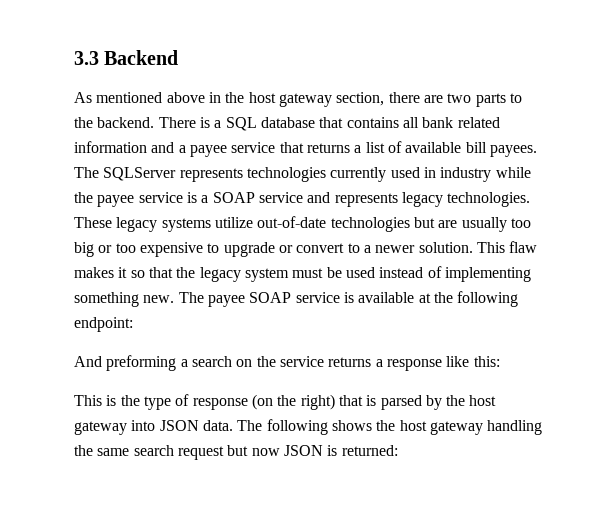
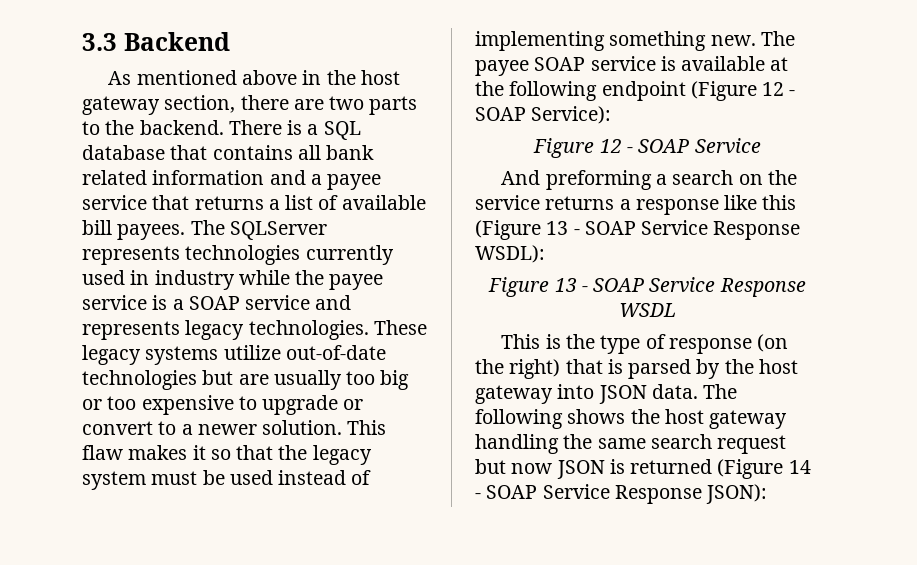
- The payee SOAP service is available at the following endpoint:
+ The payee SOAP service is available at the following endpoint (Figure 12 - SOAP Service):
+ Figure 12 - SOAP Service
- And preforming a search on the service returns a response like this:
+ And preforming a search on the service returns a response like this (Figure 13 - SOAP Service Response WSDL):
+ Figure 13 - SOAP Service Response WSDL
- The following shows the host gateway handling the same search request but now JSON is returned:
+ The following shows the host gateway handling the same search request but now JSON is returned (Figure 14 - SOAP Service Response JSON):

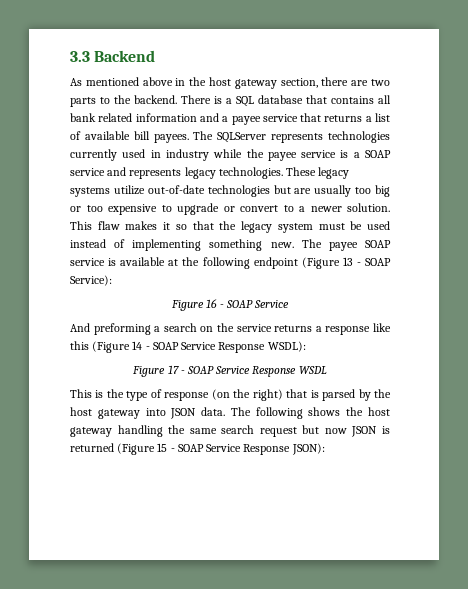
- The payee SOAP service is available at the following endpoint (Figure 12 - SOAP Service):
+ The payee SOAP service is available at the following endpoint (Figure 13 - SOAP Service):
- Figure 12 - SOAP Service
+ Figure 16 - SOAP Service
- And preforming a search on the service returns a response like this (Figure 13 - SOAP Service Response WSDL):
+ And preforming a search on the service returns a response like this (Figure 14 - SOAP Service Response WSDL):
- Figure 13 - SOAP Service Response WSDL
+ Figure 17 - SOAP Service Response WSDL
- The following shows the host gateway handling the same search request but now JSON is returned (Figure 14 - SOAP Service Response JSON):
+ The following shows the host gateway handling the same search request but now JSON is returned (Figure 15 - SOAP Service Response JSON):

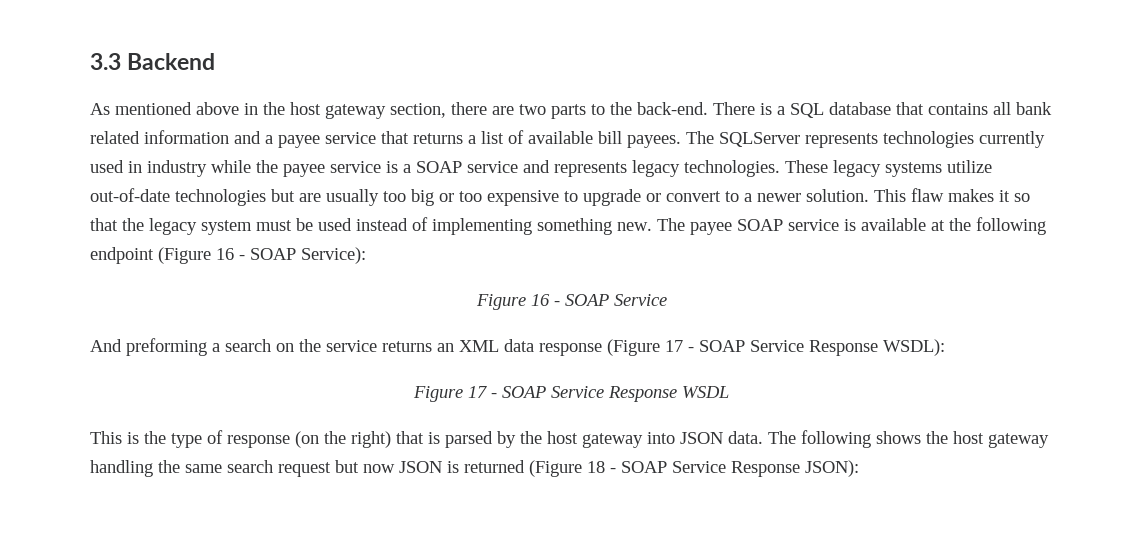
- As mentioned above in the host gateway section, there are two parts to the backend.
+ As mentioned above in the host gateway section, there are two parts to the back-end.
- The payee SOAP service is available at the following endpoint (Figure 13 - SOAP Service):
+ The payee SOAP service is available at the following endpoint (Figure 16 - SOAP Service):
- And preforming a search on the service returns a response like this (Figure 14 - SOAP Service Response WSDL):
+ And preforming a search on the service returns an XML data response (Figure 17 - SOAP Service Response WSDL):
- The following shows the host gateway handling the same search request but now JSON is returned (Figure 15 - SOAP Service Response JSON):
+ The following shows the host gateway handling the same search request but now JSON is returned (Figure 18 - SOAP Service Response JSON):

